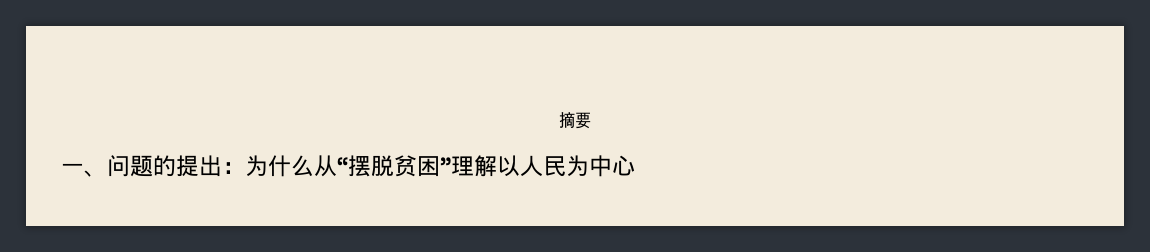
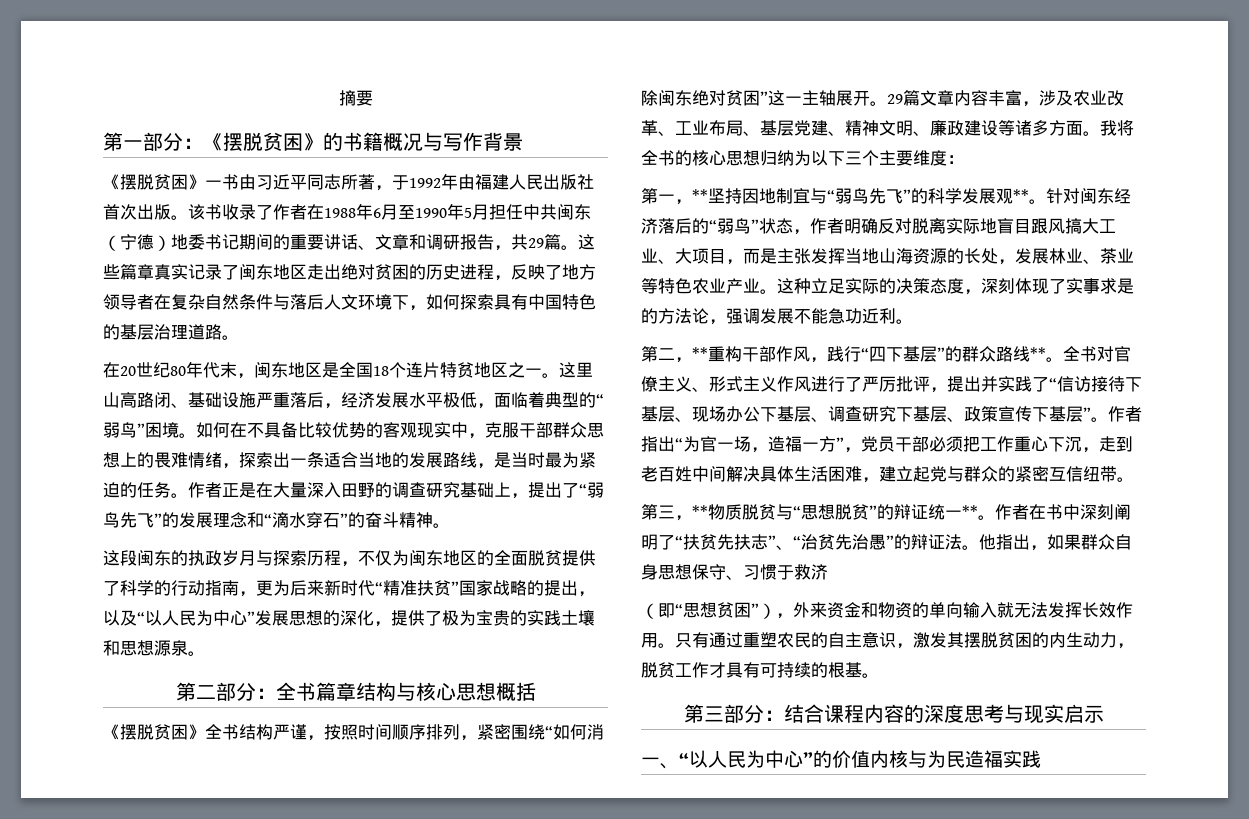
- 一、问题的提出：为什么从“摆脱贫困”理解以人民为中心
+ 第一部分：《摆脱贫困》的书籍概况与写作背景
+ 《摆脱贫困》一书由习近平同志所著，于1992年由福建人民出版社首次出版。该书收录了作者在1988年6月至1990年5月担任中共闽东（宁德）地委书记期间的重要讲话、文章和调研报告，共29篇。这些篇章真实记录了闽东地区走出绝对贫困的历史进程，反映了地方领导者在复杂自然条件与落后人文环境下，如何探索具有中国特色的基层治理道路。
+ 在20世纪80年代末，闽东地区是全国18个连片特贫地区之一。这里山高路闭、基础设施严重落后，经济发展水平极低，面临着典型的“弱鸟”困境。如何在不具备比较优势的客观现实中，克服干部群众思想上的畏难情绪，探索出一条适合当地的发展路线，是当时最为紧迫的任务。作者正是在大量深入田野的调查研究基础上，提出了“弱鸟先飞”的发展理念和“滴水穿石”的奋斗精神。
+ 这段闽东的执政岁月与探索历程，不仅为闽东地区的全面脱贫提供了科学的行动指南，更为后来新时代“精准扶贫”国家战略的提出，以及“以人民为中心”发展思想的深化，提供了极为宝贵的实践土壤和思想源泉。
+ 第二部分：全书篇章结构与核心思想概括
+ 《摆脱贫困》全书结构严谨，按照时间顺序排列，紧密围绕“如何消除闽东绝对贫困”这一主轴展开。29篇文章内容丰富，涉及农业改革、工业布局、基层党建、精神文明、廉政建设等诸多方面。我将全书的核心思想归纳为以下三个主要维度：
+ 第一，**坚持因地制宜与“弱鸟先飞”的科学发展观**。针对闽东经济落后的“弱鸟”状态，作者明确反对脱离实际地盲目跟风搞大工业、大项目，而是主张发挥当地山海资源的长处，发展林业、茶业等特色农业产业。这种立足实际的决策态度，深刻体现了实事求是的方法论，强调发展不能急功近利。
+ 第二，**重构干部作风，践行“四下基层”的群众路线**。全书对官僚主义、形式主义作风进行了严厉批评，提出并实践了“信访接待下基层、现场办公下基层、调查研究下基层、政策宣传下基层”。作者指出“为官一场，造福一方”，党员干部必须把工作重心下沉，走到老百姓中间解决具体生活困难，建立起党与群众的紧密互信纽带。
+ 第三，**物质脱贫与“思想脱贫”的辩证统一**。作者在书中深刻阐明了“扶贫先扶志”、“治贫先治愚”的辩证法。他指出，如果群众自身思想保守、习惯于救济
+ （即“思想贫困”），外来资金和物资的单向输入就无法发挥长效作用。只有通过重塑农民的自主意识，激发其摆脱贫困的内生动力，脱贫工作才具有可持续的根基。
+ 第三部分：结合课程内容的深度思考与现实启示
+ 一、“以人民为中心”的价值内核与为民造福实践

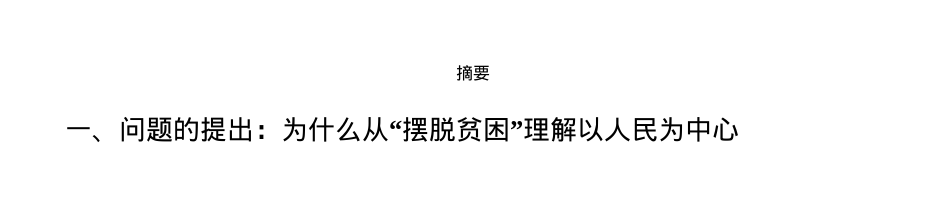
- 第一部分：《摆脱贫困》的书籍概况与写作背景
- 《摆脱贫困》一书由习近平同志所著，于1992年由福建人民出版社首次出版。该书收录了作者在1988年6月至1990年5月担任中共闽东（宁德）地委书记期间的重要讲话、文章和调研报告，共29篇。这些篇章真实记录了闽东地区走出绝对贫困的历史进程，反映了地方领导者在复杂自然条件与落后人文环境下，如何探索具有中国特色的基层治理道路。
- 在20世纪80年代末，闽东地区是全国18个连片特贫地区之一。这里山高路闭、基础设施严重落后，经济发展水平极低，面临着典型的“弱鸟”困境。如何在不具备比较优势的客观现实中，克服干部群众思想上的畏难情绪，探索出一条适合当地的发展路线，是当时最为紧迫的任务。作者正是在大量深入田野的调查研究基础上，提出了“弱鸟先飞”的发展理念和“滴水穿石”的奋斗精神。
- 这段闽东的执政岁月与探索历程，不仅为闽东地区的全面脱贫提供了科学的行动指南，更为后来新时代“精准扶贫”国家战略的提出，以及“以人民为中心”发展思想的深化，提供了极为宝贵的实践土壤和思想源泉。
- 第二部分：全书篇章结构与核心思想概括
- 《摆脱贫困》全书结构严谨，按照时间顺序排列，紧密围绕“如何消除闽东绝对贫困”这一主轴展开。29篇文章内容丰富，涉及农业改革、工业布局、基层党建、精神文明、廉政建设等诸多方面。我将全书的核心思想归纳为以下三个主要维度：
- 第一，**坚持因地制宜与“弱鸟先飞”的科学发展观**。针对闽东经济落后的“弱鸟”状态，作者明确反对脱离实际地盲目跟风搞大工业、大项目，而是主张发挥当地山海资源的长处，发展林业、茶业等特色农业产业。这种立足实际的决策态度，深刻体现了实事求是的方法论，强调发展不能急功近利。
- 第二，**重构干部作风，践行“四下基层”的群众路线**。全书对官僚主义、形式主义作风进行了严厉批评，提出并实践了“信访接待下基层、现场办公下基层、调查研究下基层、政策宣传下基层”。作者指出“为官一场，造福一方”，党员干部必须把工作重心下沉，走到老百姓中间解决具体生活困难，建立起党与群众的紧密互信纽带。
- 第三，**物质脱贫与“思想脱贫”的辩证统一**。作者在书中深刻阐明了“扶贫先扶志”、“治贫先治愚”的辩证法。他指出，如果群众自身思想保守、习惯于救济
- （即“思想贫困”），外来资金和物资的单向输入就无法发挥长效作用。只有通过重塑农民的自主意识，激发其摆脱贫困的内生动力，脱贫工作才具有可持续的根基。
- 第三部分：结合课程内容的深度思考与现实启示
- 一、“以人民为中心”的价值内核与为民造福实践
+ 一、问题的提出：为什么从“摆脱贫困”理解以人民为中心

